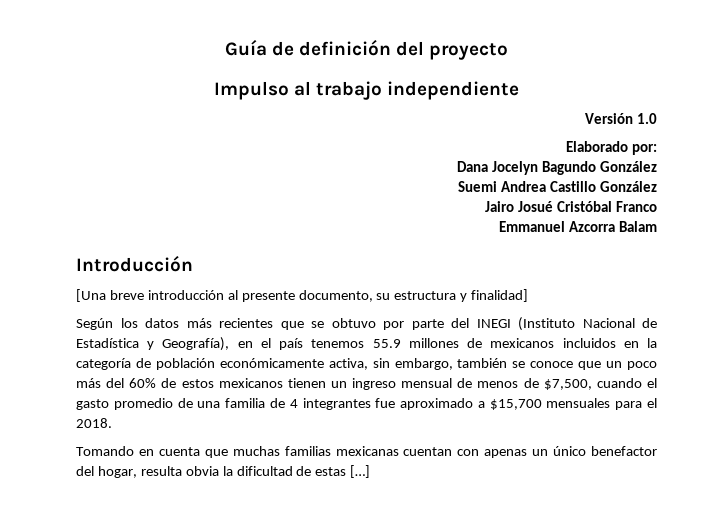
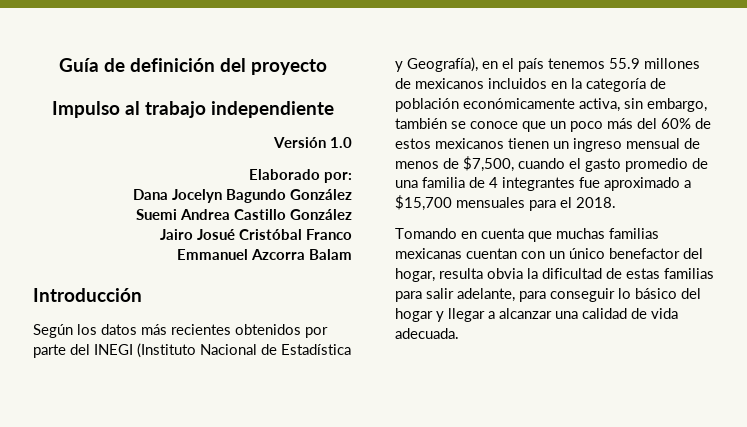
- [Una breve introducción al presente documento, su estructura y finalidad]
- Según los datos más recientes que se obtuvo por parte del INEGI (Instituto Nacional de Estadística y Geografía), en el país tenemos 55.9 millones de mexicanos incluidos en la categoría de población económicamente activa, sin embargo, también se conoce que un poco más del 60% de estos mexicanos tienen un ingreso mensual de menos de $7,500, cuando el gasto promedio de una familia de 4 integrantes fue aproximado a $15,700 mensuales para el 2018.
+ Según los datos más recientes obtenidos por parte del INEGI (Instituto Nacional de Estadística y Geografía), en el país tenemos 55.9 millones de mexicanos incluidos en la categoría de población económicamente activa, sin embargo, también se conoce que un poco más del 60% de estos mexicanos tienen un ingreso mensual de menos de $7,500, cuando el gasto promedio de una familia de 4 integrantes fue aproximado a $15,700 mensuales para el 2018.
- Tomando en cuenta que muchas familias mexicanas cuentan con apenas un único benefactor del hogar, resulta obvia la dificultad de estas […]
+ Tomando en cuenta que muchas familias mexicanas cuentan con un único benefactor del hogar, resulta obvia la dificultad de estas familias para salir adelante, para conseguir lo básico del hogar y llegar a alcanzar una calidad de vida adecuada.

